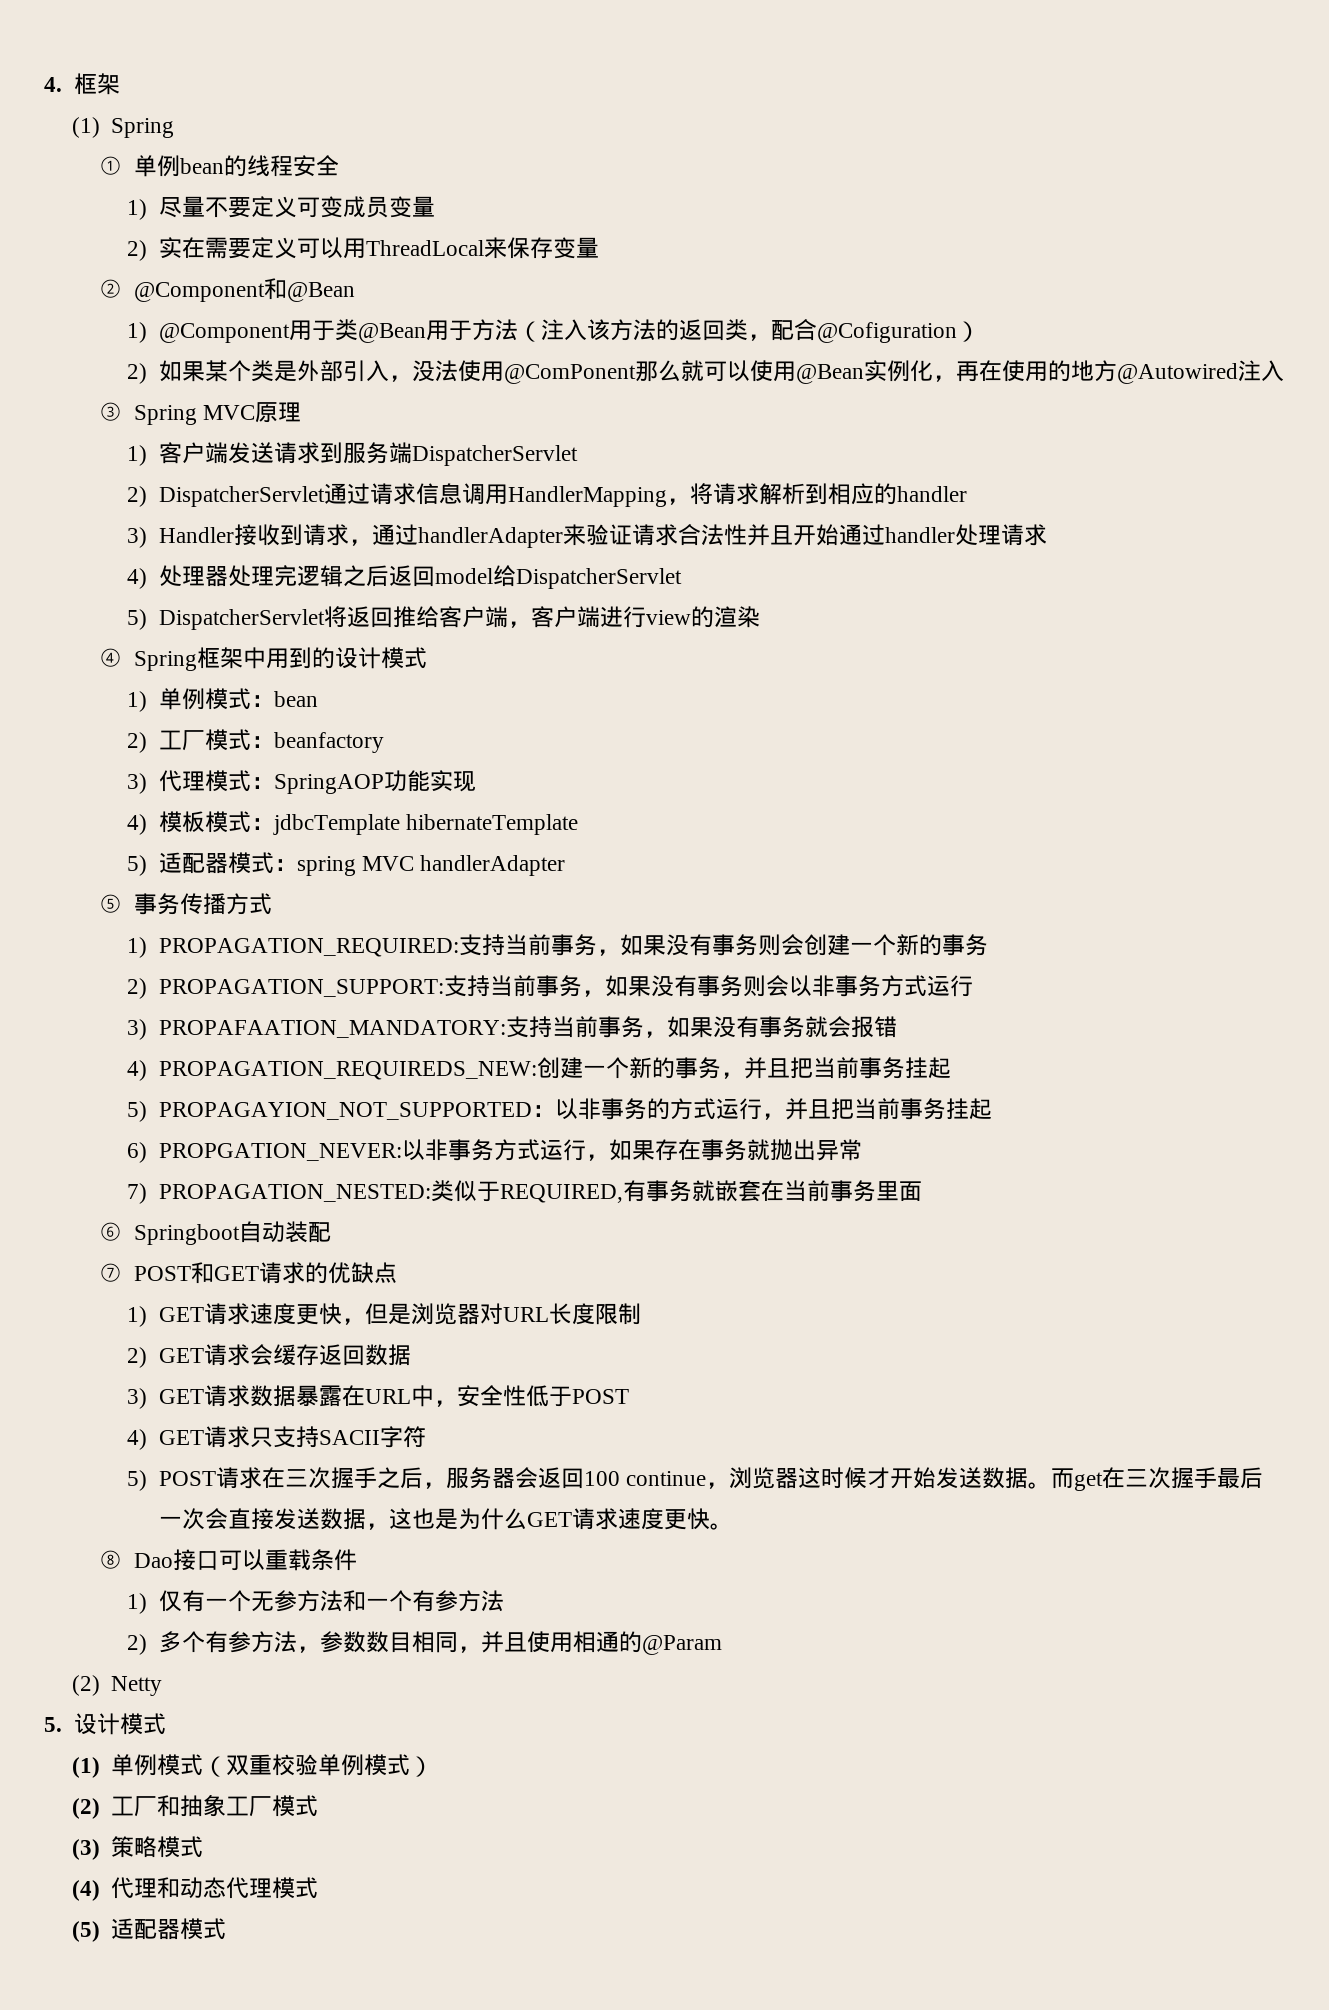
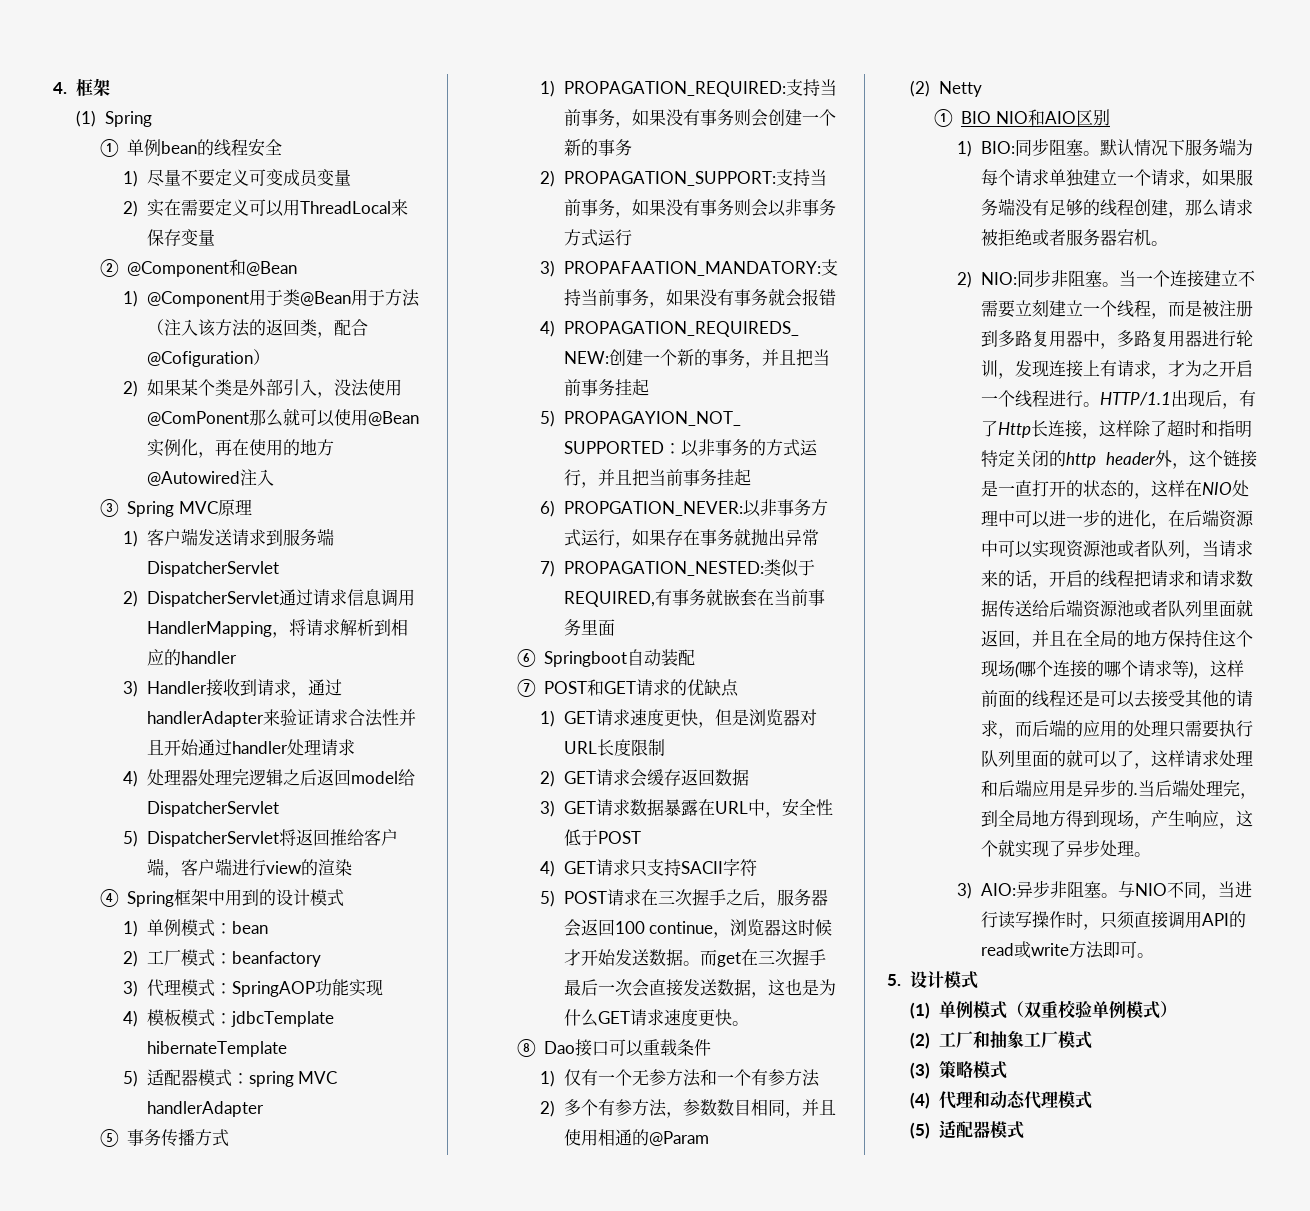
+ ① BIO NIO和AIO区别
+ 1) BIO:同步阻塞。默认情况下服务端为每个请求单独建立一个请求，如果服务端没有足够的线程创建，那么请求被拒绝或者服务器宕机。
+ 2) NIO:同步非阻塞。当一个连接建立不需要立刻建立一个线程，而是被注册到多路复用器中，多路复用器进行轮训，发现连接上有请求，才为之开启一个线程进行。HTTP/1.1出现后，有了Http长连接，这样除了超时和指明特定关闭的http header外，这个链接是一直打开的状态的，这样在NIO处理中可以进一步的进化，在后端资源中可以实现资源池或者队列，当请求来的话，开启的线程把请求和请求数据传送给后端资源池或者队列里面就返回，并且在全局的地方保持住这个现场(哪个连接的哪个请求等)，这样前面的线程还是可以去接受其他的请求，而后端的应用的处理只需要执行队列里面的就可以了，这样请求处理和后端应用是异步的.当后端处理完，到全局地方得到现场，产生响应，这个就实现了异步处理。
+ 3) AIO:异步非阻塞。与NIO不同，当进行读写操作时，只须直接调用API的read或write方法即可。

